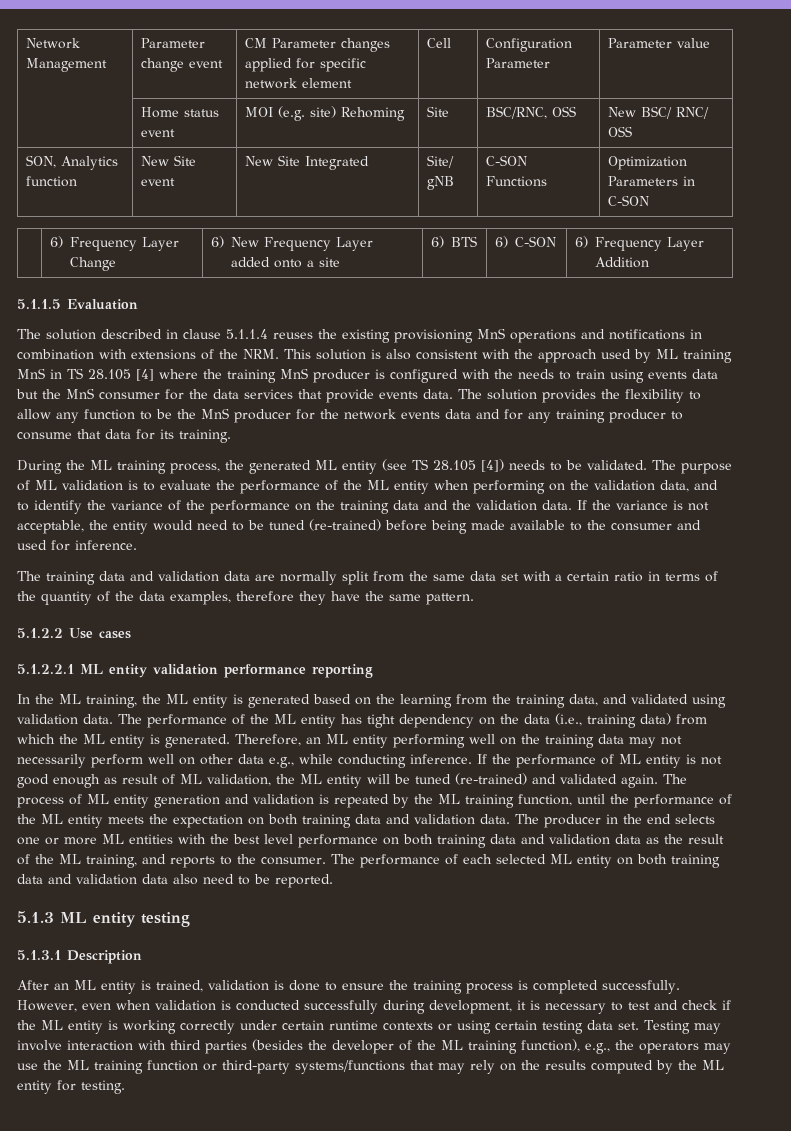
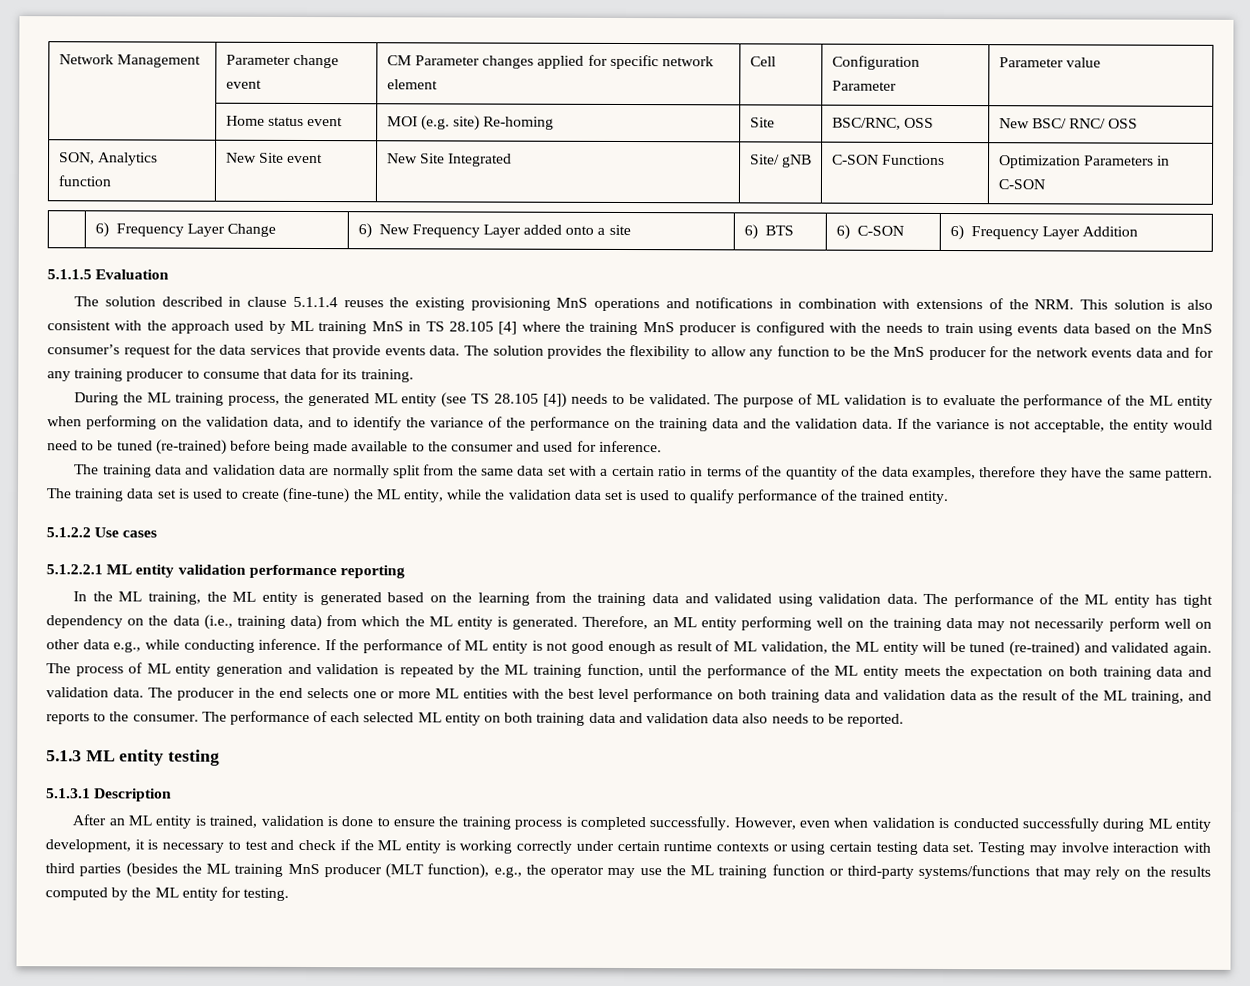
- | Home status event | MOI (e.g. site) Rehoming | Site | BSC/RNC, OSS | New BSC/ RNC/ OSS
+ | Home status event | MOI (e.g. site) Re-homing | Site | BSC/RNC, OSS | New BSC/ RNC/ OSS
- The solution described in clause 5.1.1.4 reuses the existing provisioning MnS operations and notifications in combination with extensions of the NRM. This solution is also consistent with the approach used by ML training MnS in TS 28.105 [4] where the training MnS producer is configured with the needs to train using events data but the MnS consumer for the data services that provide events data.
+ The solution described in clause 5.1.1.4 reuses the existing provisioning MnS operations and notifications in combination with extensions of the NRM. This solution is also consistent with the approach used by ML training MnS in TS 28.105 [4] where the training MnS producer is configured with the needs to train using events data based on the MnS consumer’s request for the data services that provide events data.
+ The training data set is used to create (fine-tune) the ML entity, while the validation data set is used to qualify performance of the trained entity.
- In the ML training, the ML entity is generated based on the learning from the training data, and validated using validation data.
+ In the ML training, the ML entity is generated based on the learning from the training data and validated using validation data.
- The performance of each selected ML entity on both training data and validation data also need to be reported.
+ The performance of each selected ML entity on both training data and validation data also needs to be reported.
- However, even when validation is conducted successfully during development, it is necessary to test and check if the ML entity is working correctly under certain runtime contexts or using certain testing data set.
+ However, even when validation is conducted successfully during ML entity development, it is necessary to test and check if the ML entity is working correctly under certain runtime contexts or using certain testing data set.
- Testing may involve interaction with third parties (besides the developer of the ML training function), e.g., the operators may use the ML training function or third-party systems/functions that may rely on the results computed by the ML entity for testing.
+ Testing may involve interaction with third parties (besides the ML training MnS producer (MLT function), e.g., the operator may use the ML training function or third-party systems/functions that may rely on the results computed by the ML entity for testing.

